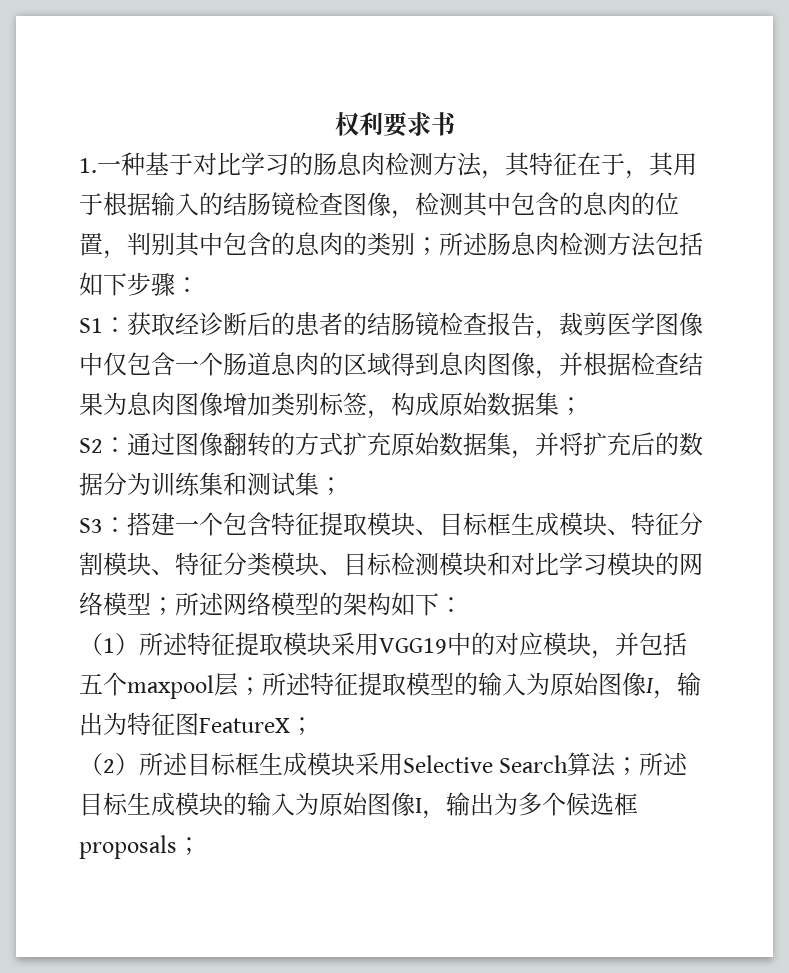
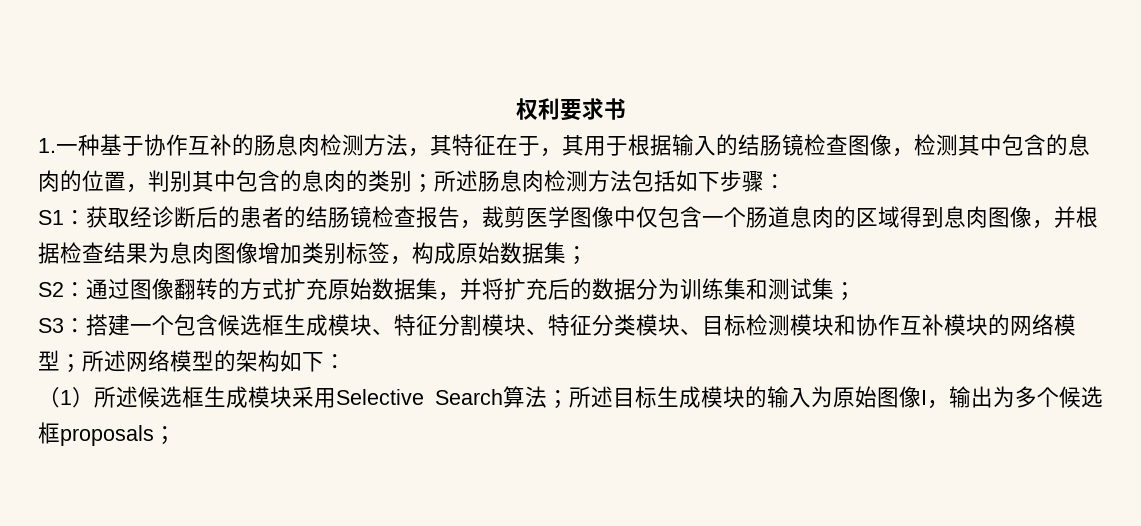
- 1.一种基于对比学习的肠息肉检测方法，其特征在于，其用于根据输入的结肠镜检查图像，检测其中包含的息肉的位置，判别其中包含的息肉的类别；所述肠息肉检测方法包括如下步骤：
+ 1.一种基于协作互补的肠息肉检测方法，其特征在于，其用于根据输入的结肠镜检查图像，检测其中包含的息肉的位置，判别其中包含的息肉的类别；所述肠息肉检测方法包括如下步骤：
- S3：搭建一个包含特征提取模块、目标框生成模块、特征分割模块、特征分类模块、目标检测模块和对比学习模块的网络模型；所述网络模型的架构如下：
+ S3：搭建一个包含候选框生成模块、特征分割模块、特征分类模块、目标检测模块和协作互补模块的网络模型；所述网络模型的架构如下：
- （1）所述特征提取模块采用VGG19中的对应模块，并包括五个maxpool层；所述特征提取模型的输入为原始图像I，输出为特征图FeatureX；
- （2）所述目标框生成模块采用Selective Search算法；所述目标生成模块的输入为原始图像I，输出为多个候选框proposals；
+ （1）所述候选框生成模块采用Selective Search算法；所述目标生成模块的输入为原始图像I，输出为多个候选框proposals；

